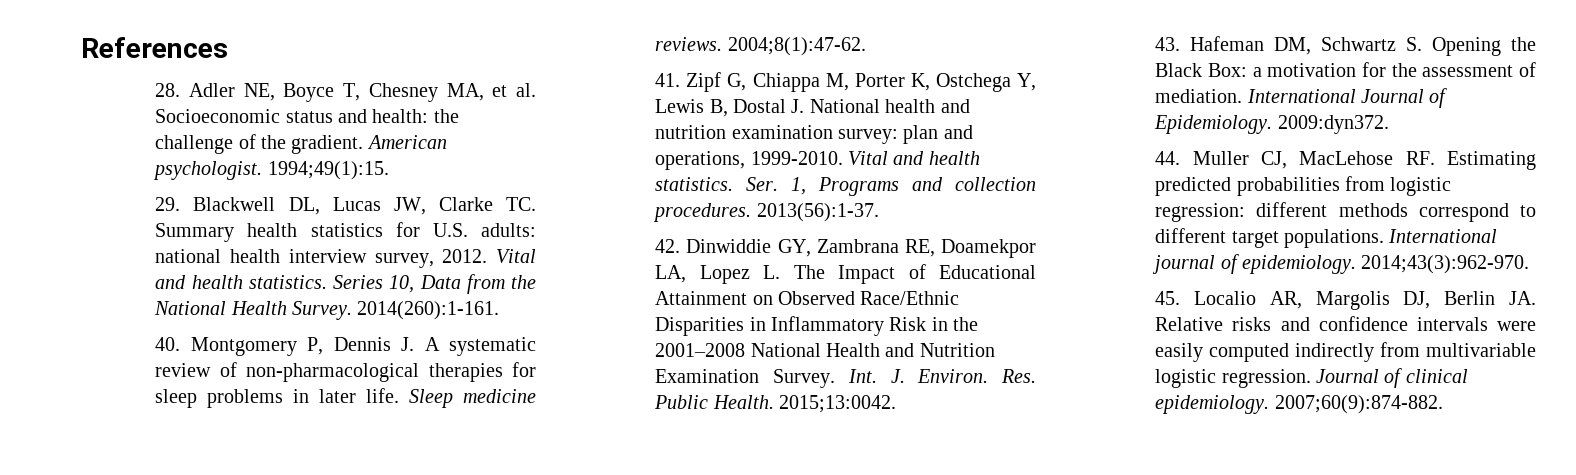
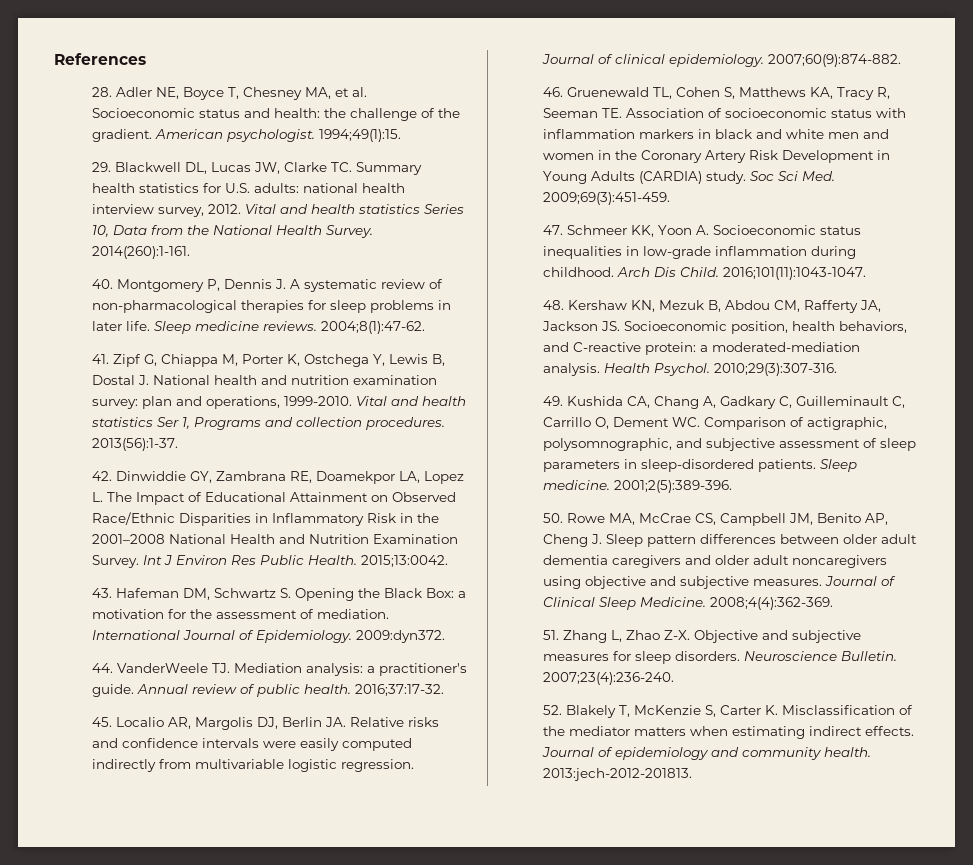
- Vital and health statistics. Series 10, Data from the National Health Survey.
+ Vital and health statistics Series 10, Data from the National Health Survey.
- Vital and health statistics. Ser. 1, Programs and collection procedures.
+ Vital and health statistics Ser 1, Programs and collection procedures.
- Int. J. Environ. Res. Public Health.
+ Int J Environ Res Public Health.
- 44. Muller CJ, MacLehose RF. Estimating predicted probabilities from logistic regression: different methods correspond to different target populations. International journal of epidemiology. 2014;43(3):962-970.
+ 44. VanderWeele TJ. Mediation analysis: a practitioner's guide. Annual review of public health. 2016;37:17-32.
+ 46. Gruenewald TL, Cohen S, Matthews KA, Tracy R, Seeman TE. Association of socioeconomic status with inflammation markers in black and white men and women in the Coronary Artery Risk Development in Young Adults (CARDIA) study. Soc Sci Med. 2009;69(3):451-459.
+ 47. Schmeer KK, Yoon A. Socioeconomic status inequalities in low-grade inflammation during childhood. Arch Dis Child. 2016;101(11):1043-1047.
+ 48. Kershaw KN, Mezuk B, Abdou CM, Rafferty JA, Jackson JS. Socioeconomic position, health behaviors, and C-reactive protein: a moderated-mediation analysis. Health Psychol. 2010;29(3):307-316.
+ 49. Kushida CA, Chang A, Gadkary C, Guilleminault C, Carrillo O, Dement WC. Comparison of actigraphic, polysomnographic, and subjective assessment of sleep parameters in sleep-disordered patients. Sleep medicine. 2001;2(5):389-396.
+ 50. Rowe MA, McCrae CS, Campbell JM, Benito AP, Cheng J. Sleep pattern differences between older adult dementia caregivers and older adult noncaregivers using objective and subjective measures. Journal of Clinical Sleep Medicine. 2008;4(4):362-369.
+ 51. Zhang L, Zhao Z-X. Objective and subjective measures for sleep disorders. Neuroscience Bulletin. 2007;23(4):236-240.
+ 52. Blakely T, McKenzie S, Carter K. Misclassification of the mediator matters when estimating indirect effects. Journal of epidemiology and community health. 2013:jech-2012-201813.

